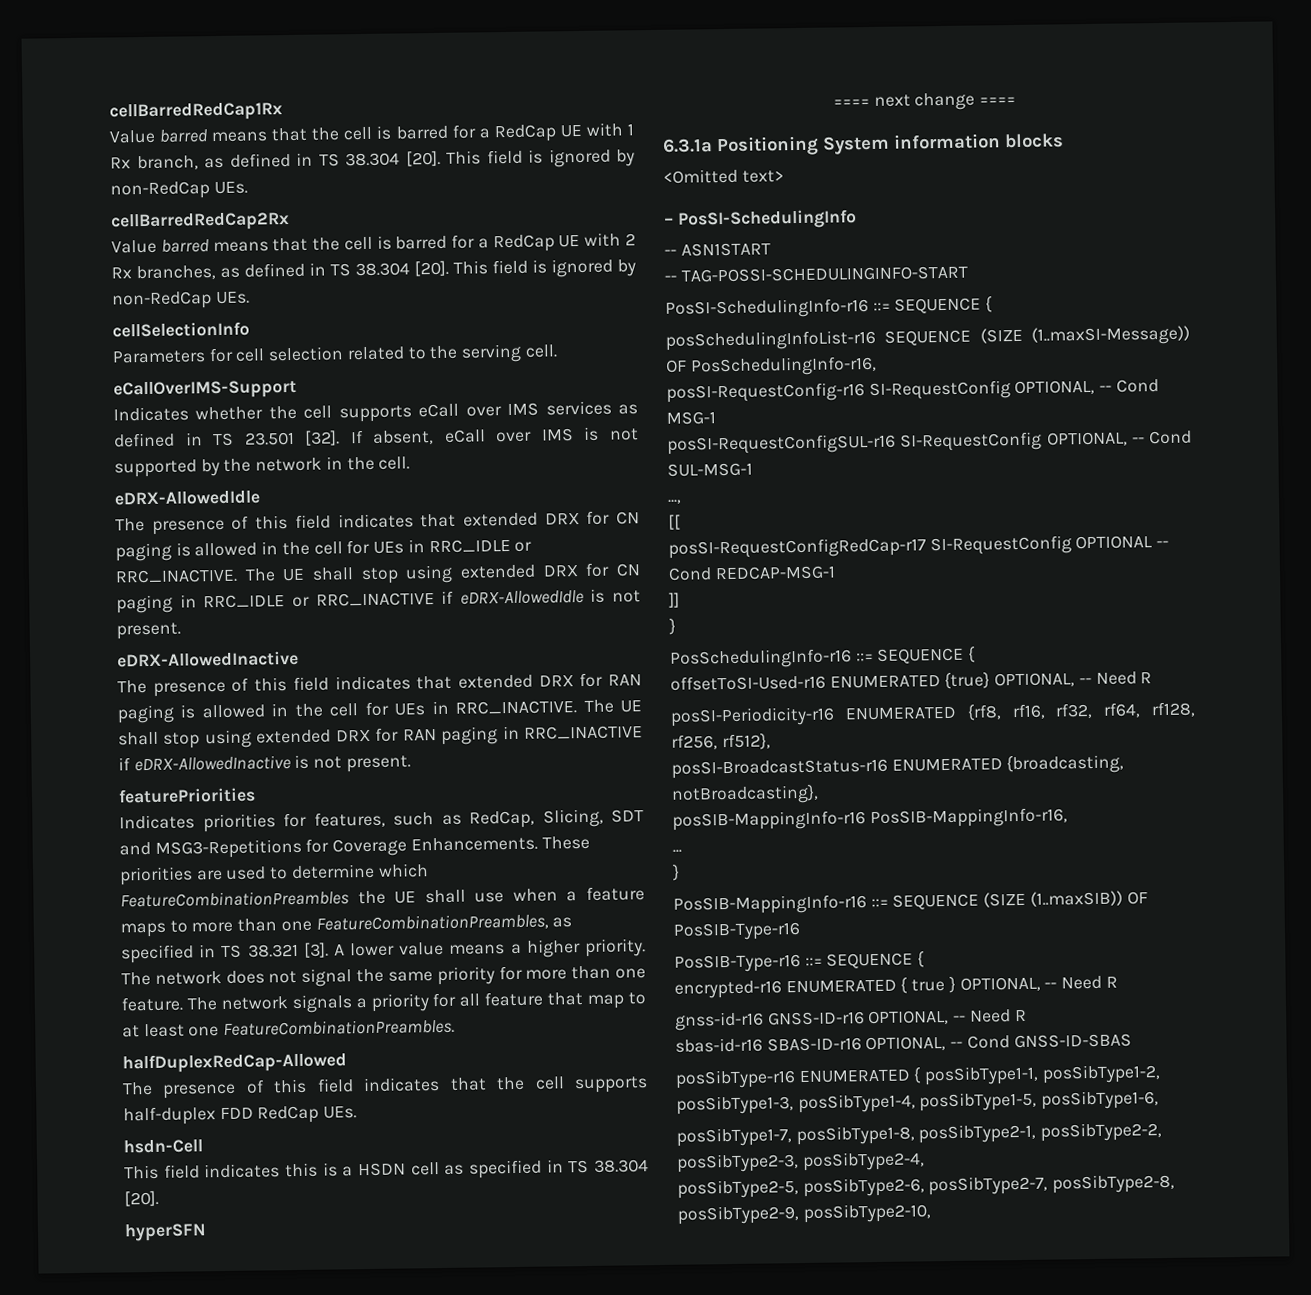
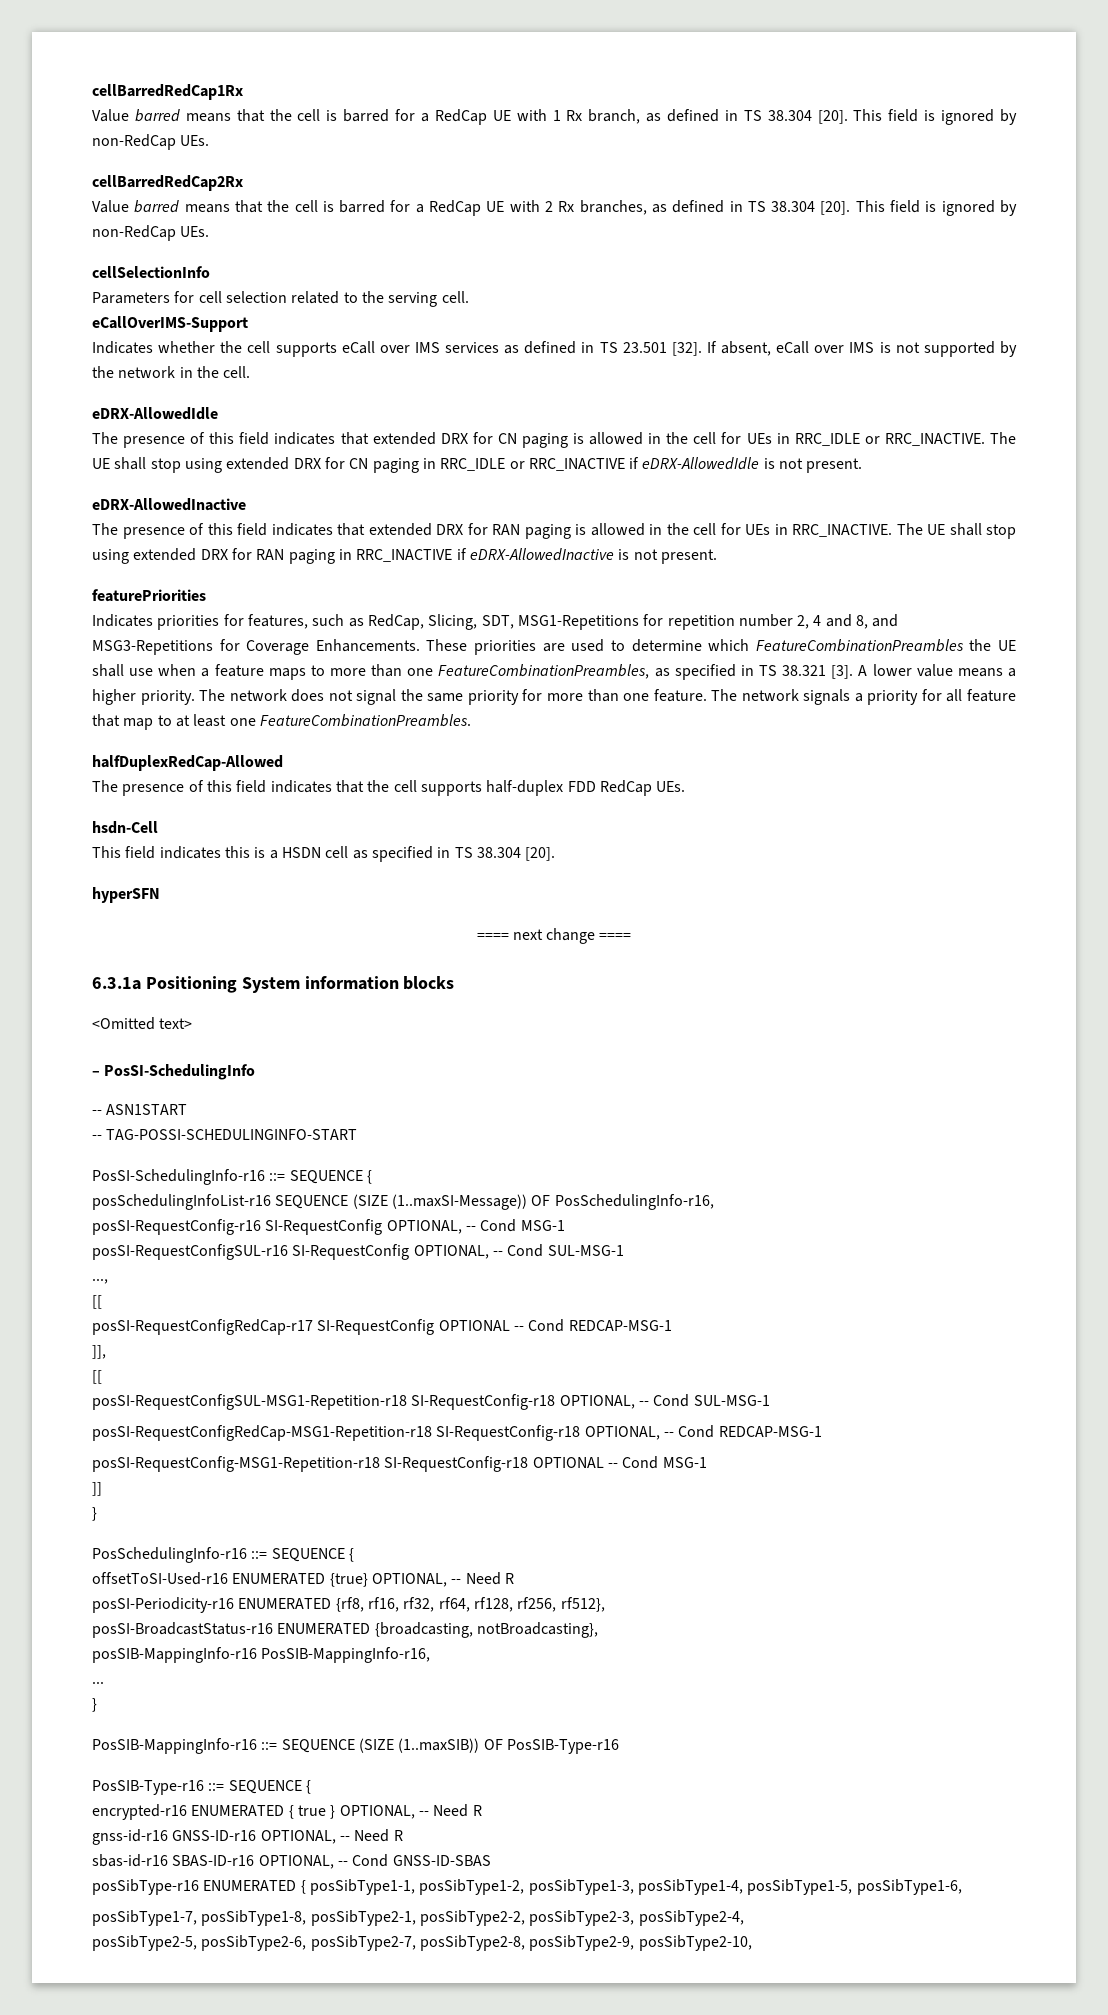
- Indicates priorities for features, such as RedCap, Slicing, SDT and MSG3-Repetitions for Coverage Enhancements.
+ Indicates priorities for features, such as RedCap, Slicing, SDT, MSG1-Repetitions for repetition number 2, 4 and 8, and MSG3-Repetitions for Coverage Enhancements.
+ ]],
+ [[
+ posSI-RequestConfigSUL-MSG1-Repetition-r18 SI-RequestConfig-r18 OPTIONAL, -- Cond SUL-MSG-1
+ posSI-RequestConfigRedCap-MSG1-Repetition-r18 SI-RequestConfig-r18 OPTIONAL, -- Cond REDCAP-MSG-1
+ posSI-RequestConfig-MSG1-Repetition-r18 SI-RequestConfig-r18 OPTIONAL -- Cond MSG-1

